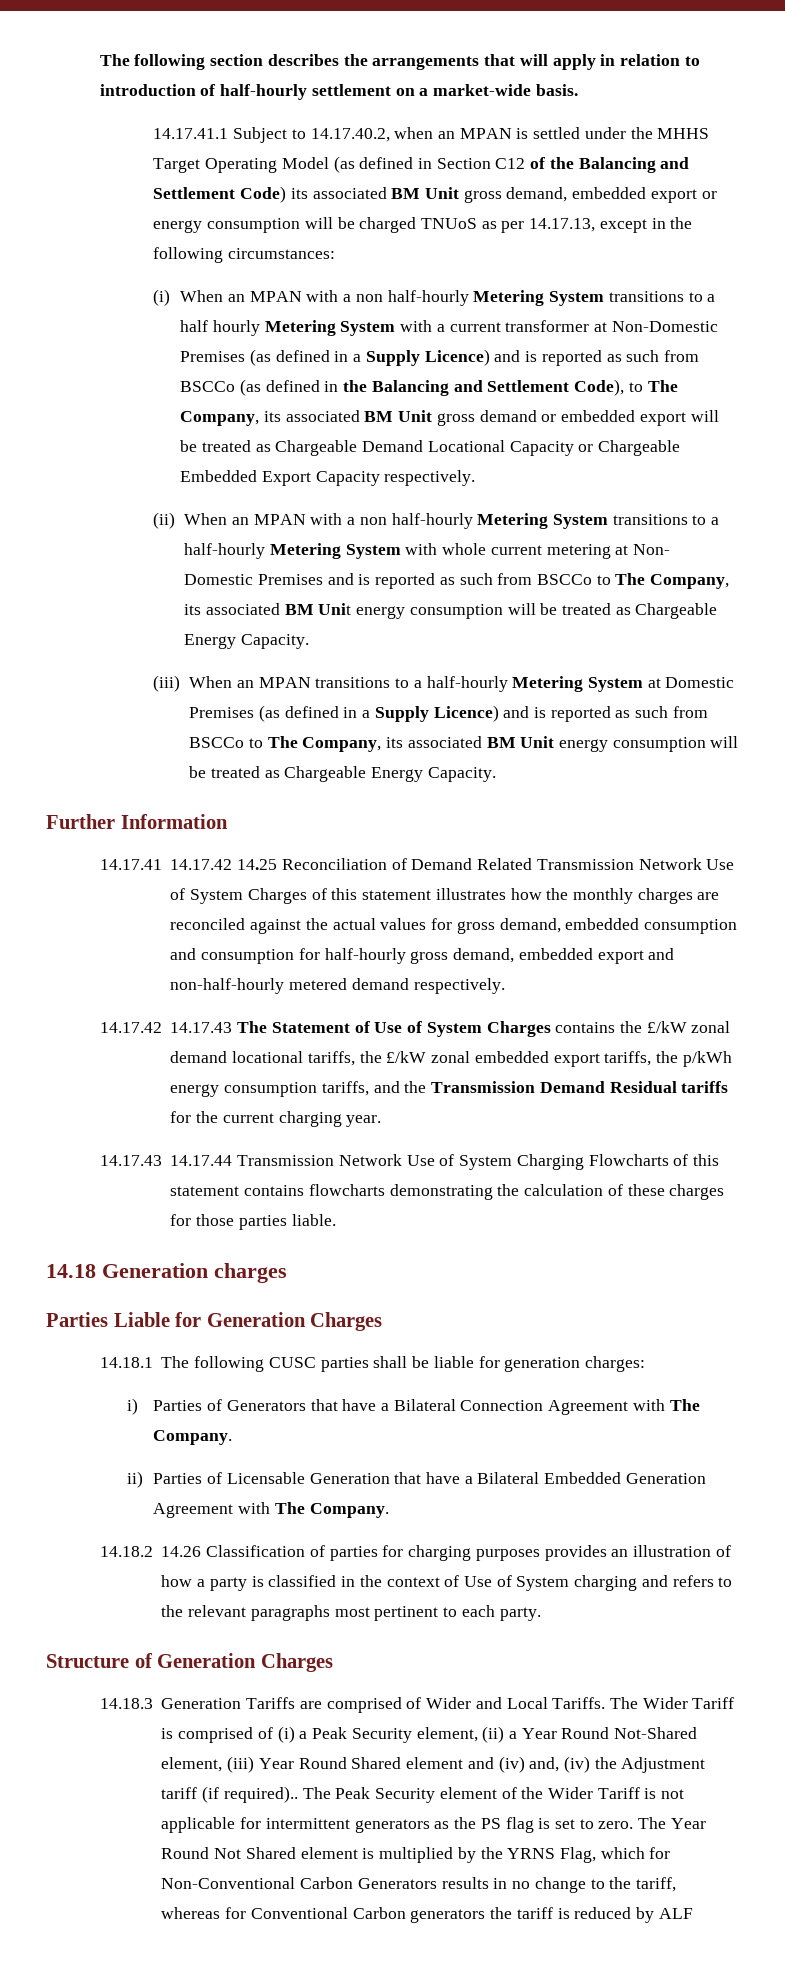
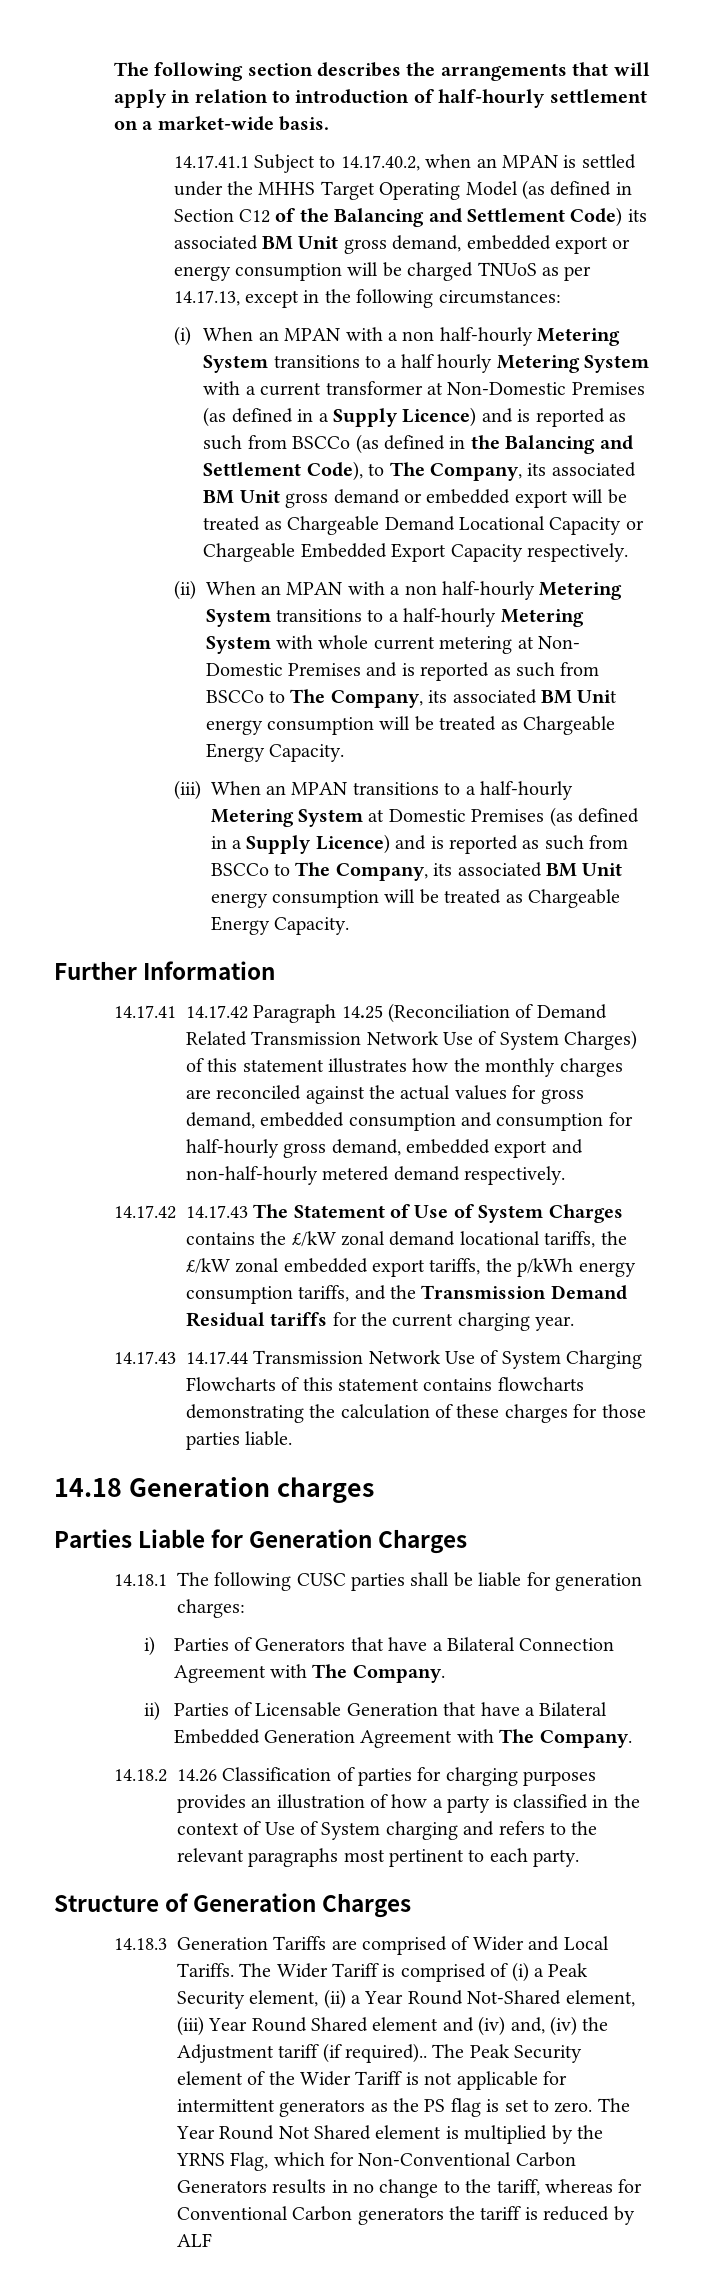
- 14.17.41 14.17.42 14.25 Reconciliation of Demand Related Transmission Network Use of System Charges of this statement illustrates how the monthly charges are reconciled against the actual values for gross demand, embedded consumption and consumption for half-hourly gross demand, embedded export and non-half-hourly metered demand respectively.
+ 14.17.41 14.17.42 Paragraph 14.25 (Reconciliation of Demand Related Transmission Network Use of System Charges) of this statement illustrates how the monthly charges are reconciled against the actual values for gross demand, embedded consumption and consumption for half-hourly gross demand, embedded export and non-half-hourly metered demand respectively.

